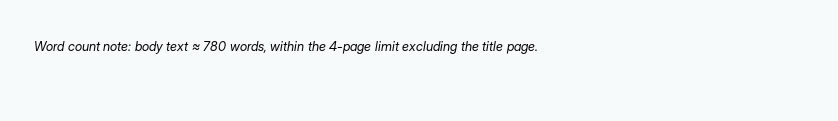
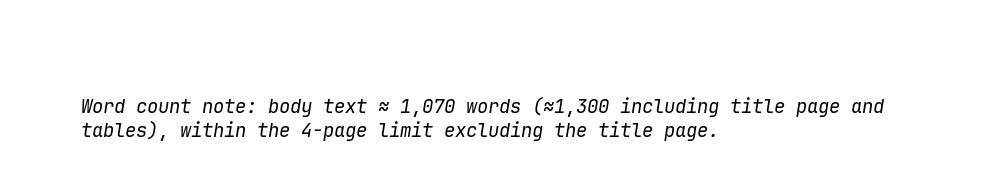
- Word count note: body text ≈ 780 words, within the 4-page limit excluding the title page.
+ Word count note: body text ≈ 1,070 words (≈1,300 including title page and tables), within the 4-page limit excluding the title page.

